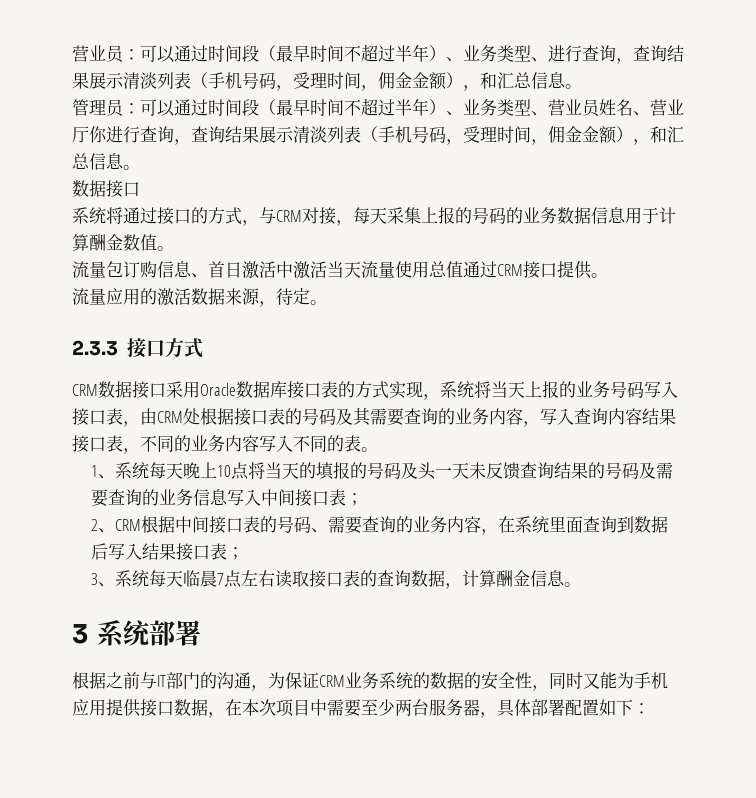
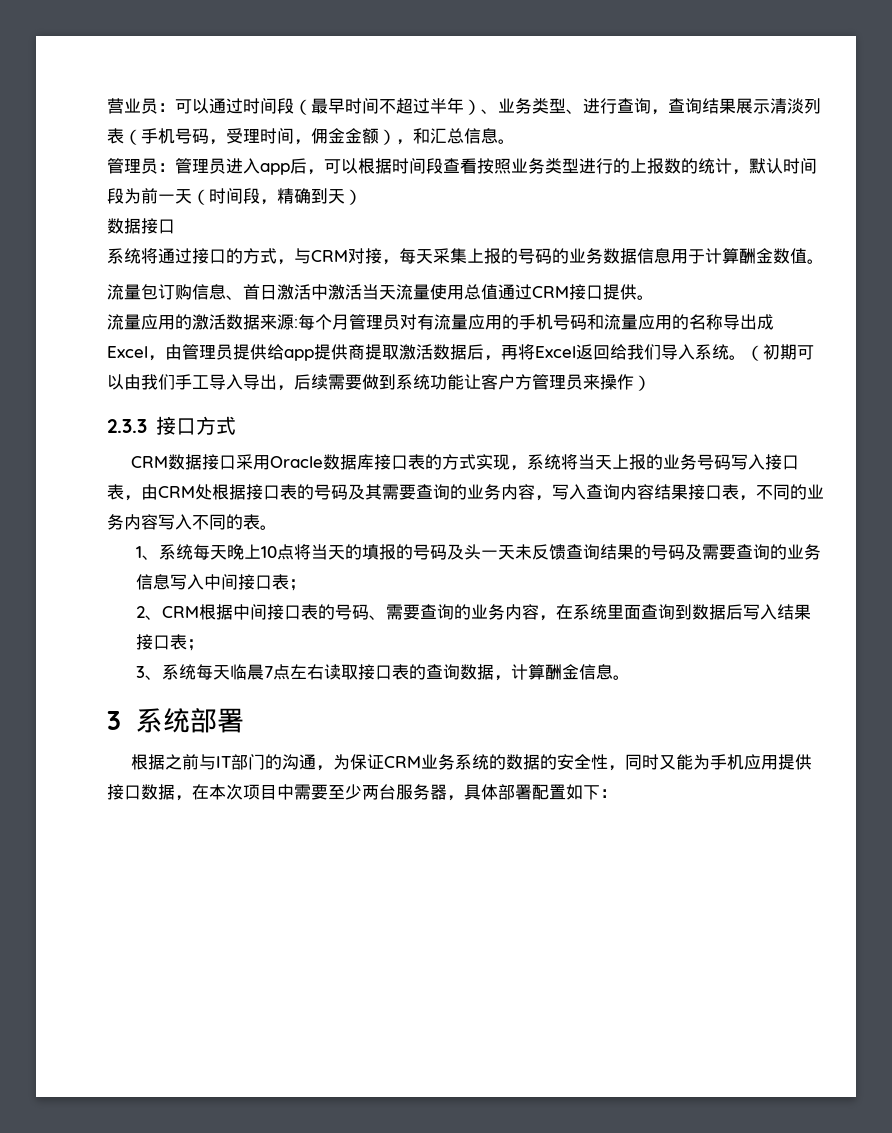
- 管理员：可以通过时间段（最早时间不超过半年）、业务类型、营业员姓名、营业厅你进行查询，查询结果展示清淡列表（手机号码，受理时间，佣金金额），和汇总信息。
+ 管理员：管理员进入app后，可以根据时间段查看按照业务类型进行的上报数的统计，默认时间段为前一天（时间段，精确到天）
- 流量应用的激活数据来源，待定。
+ 流量应用的激活数据来源:每个月管理员对有流量应用的手机号码和流量应用的名称导出成Excel，由管理员提供给app提供商提取激活数据后，再将Excel返回给我们导入系统。（初期可以由我们手工导入导出，后续需要做到系统功能让客户方管理员来操作）

